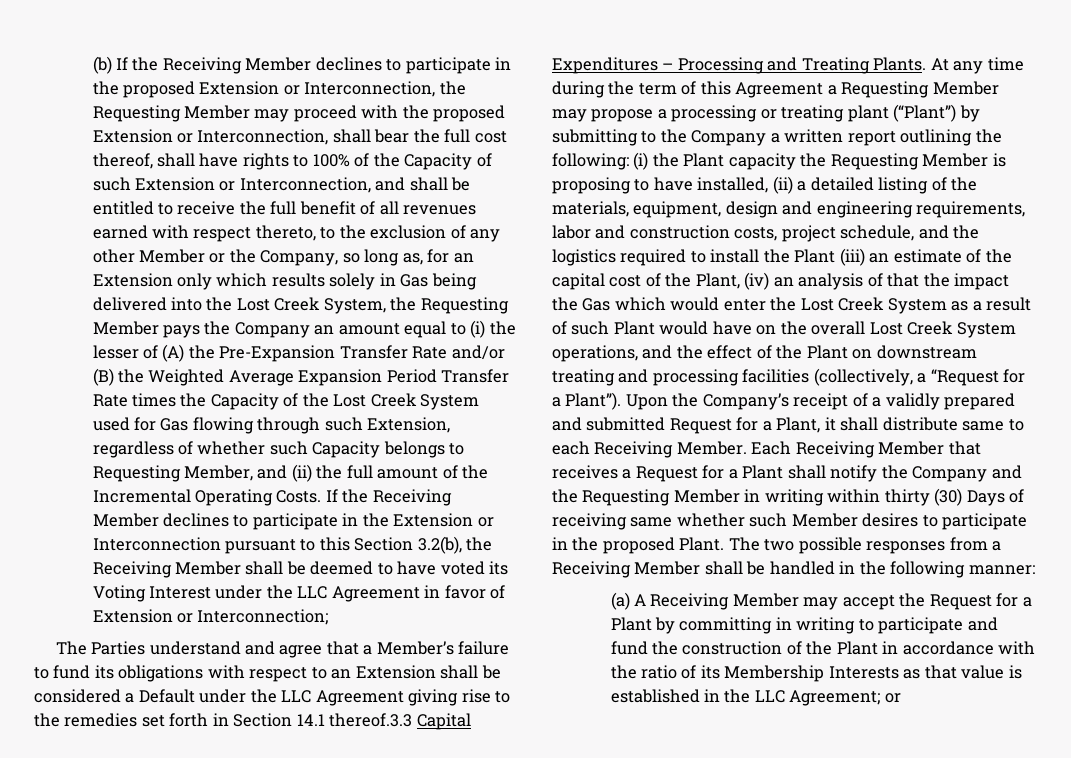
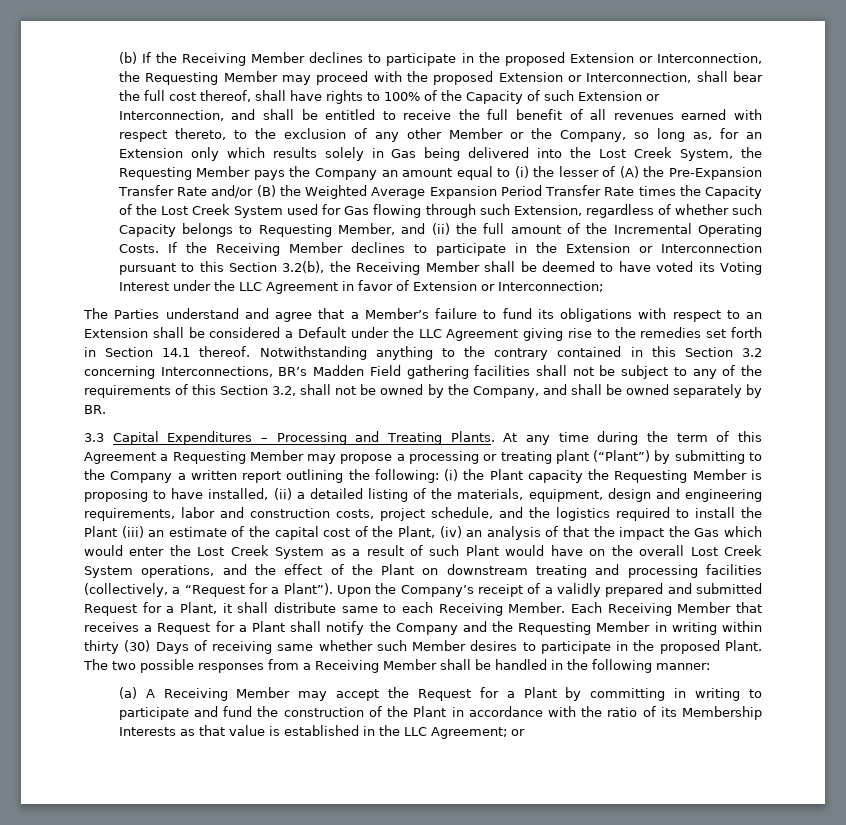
- The Parties understand and agree that a Member’s failure to fund its obligations with respect to an Extension shall be considered a Default under the LLC Agreement giving rise to the remedies set forth in Section 14.1 thereof.3.3 Capital Expenditures – Processing and Treating Plants.
+ The Parties understand and agree that a Member’s failure to fund its obligations with respect to an Extension shall be considered a Default under the LLC Agreement giving rise to the remedies set forth in Section 14.1 thereof. Notwithstanding anything to the contrary contained in this Section 3.2 concerning Interconnections, BR’s Madden Field gathering facilities shall not be subject to any of the requirements of this Section 3.2, shall not be owned by the Company, and shall be owned separately by BR.
+ 3.3 Capital Expenditures – Processing and Treating Plants.

